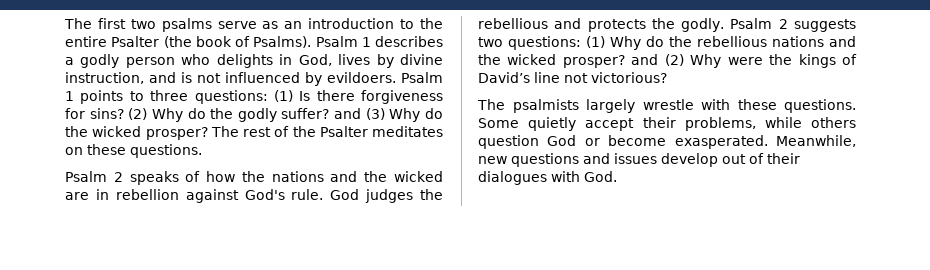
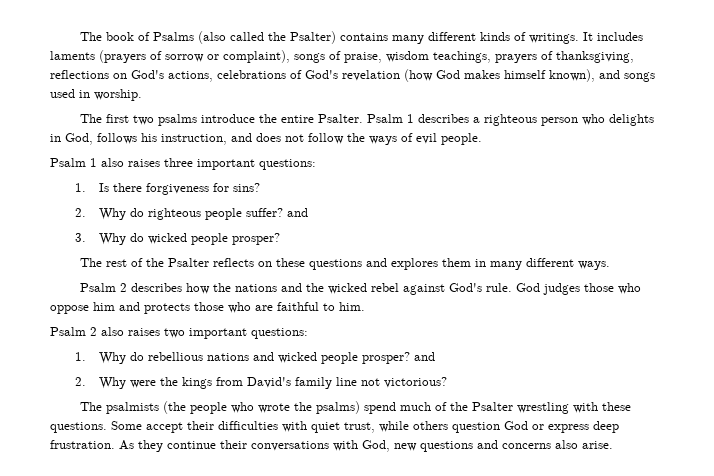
- The first two psalms serve as an introduction to the entire Psalter (the book of Psalms).
+ The book of Psalms (also called the Psalter) contains many different kinds of writings. It includes laments (prayers of sorrow or complaint), songs of praise, wisdom teachings, prayers of thanksgiving, reflections on God's actions, celebrations of God's revelation (how God makes himself known), and songs used in worship.
+ The first two psalms introduce the entire Psalter.
- Psalm 1 describes a godly person who delights in God, lives by divine instruction, and is not influenced by evildoers. Psalm 1 points to three questions: (1) Is there forgiveness for sins? (2) Why do the godly suffer? and (3) Why do the wicked prosper? The rest of the Psalter meditates on these questions.
- Psalm 2 speaks of how the nations and the wicked are in rebellion against God's rule.
+ Psalm 1 describes a righteous person who delights in God, follows his instruction, and does not follow the ways of evil people.
+ Psalm 1 also raises three important questions:
+ 1. Is there forgiveness for sins?
+ 2. Why do righteous people suffer? and
+ 3. Why do wicked people prosper?
+ The rest of the Psalter reflects on these questions and explores them in many different ways.
+ Psalm 2 describes how the nations and the wicked rebel against God's rule.
- God judges the rebellious and protects the godly. Psalm 2 suggests two questions: (1) Why do the rebellious nations and the wicked prosper? and (2) Why were the kings of David’s line not victorious?
+ God judges those who oppose him and protects those who are faithful to him.
+ Psalm 2 also raises two important questions:
+ 1. Why do rebellious nations and wicked people prosper? and
+ 2. Why were the kings from David's family line not victorious?
- The psalmists largely wrestle with these questions.
+ The psalmists (the people who wrote the psalms) spend much of the Psalter wrestling with these questions.
- Some quietly accept their problems, while others question God or become exasperated. Meanwhile, new questions and issues develop out of their dialogues with God.
+ Some accept their difficulties with quiet trust, while others question God or express deep frustration. As they continue their conversations with God, new questions and concerns also arise.

